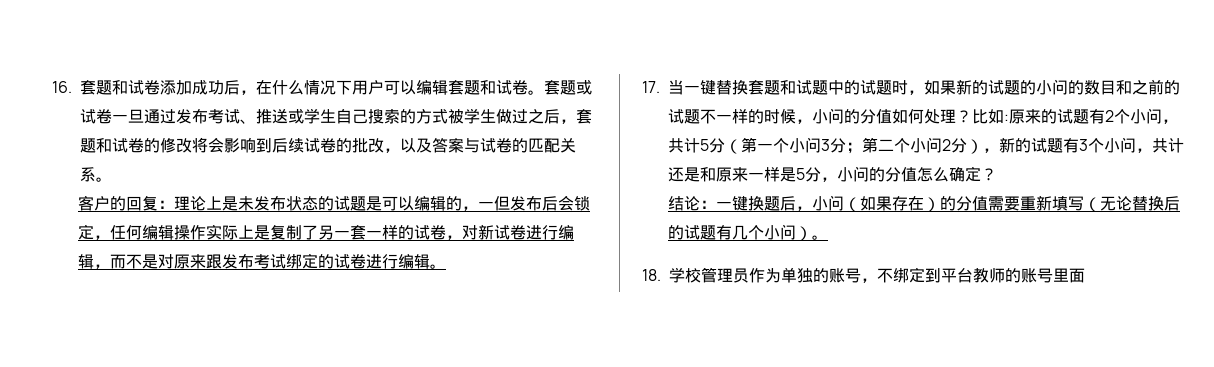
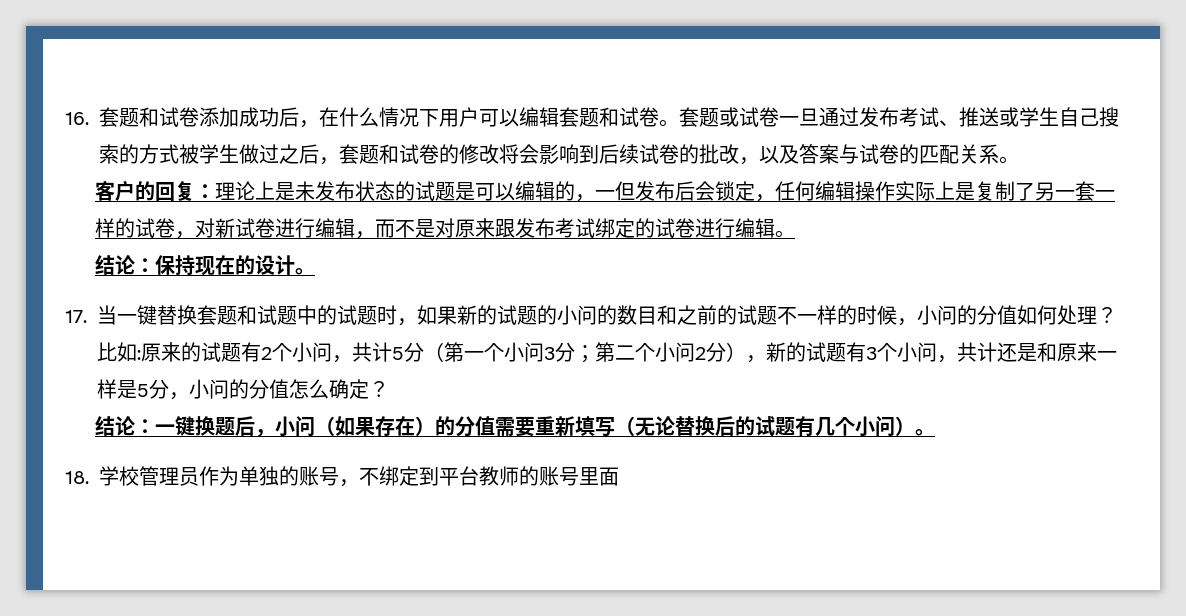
+ 结论：保持现在的设计。

